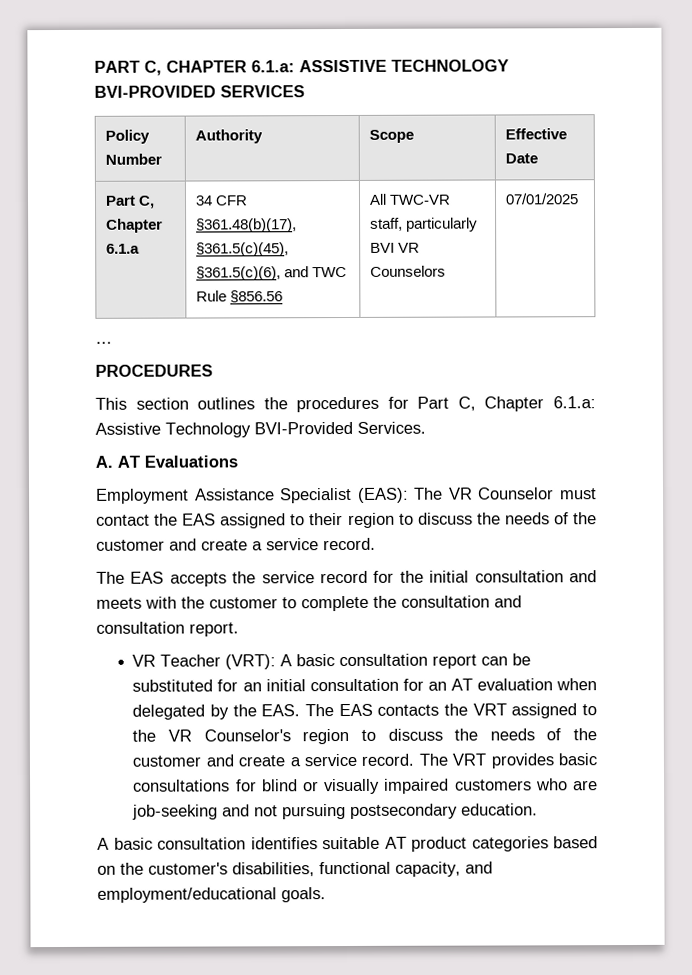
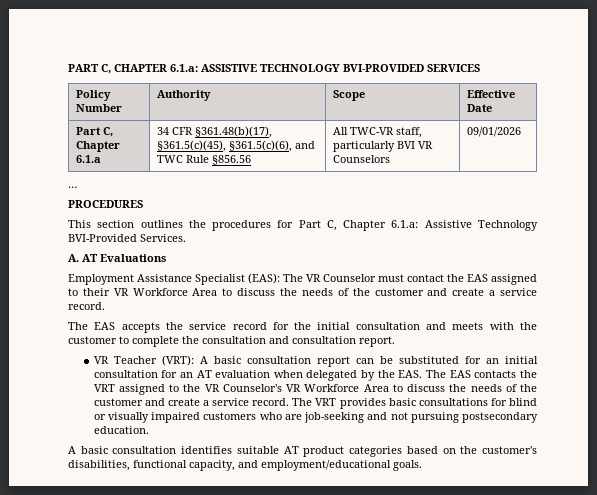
- Part C, Chapter 6.1.a | 34 CFR §361.48(b)(17), §361.5(c)(45), §361.5(c)(6), and TWC Rule §856.56 | All TWC-VR staff, particularly BVI VR Counselors | 07/01/2025
+ Part C, Chapter 6.1.a | 34 CFR §361.48(b)(17), §361.5(c)(45), §361.5(c)(6), and TWC Rule §856.56 | All TWC-VR staff, particularly BVI VR Counselors | 09/01/2026
- Employment Assistance Specialist (EAS): The VR Counselor must contact the EAS assigned to their region to discuss the needs of the customer and create a service record.
+ Employment Assistance Specialist (EAS): The VR Counselor must contact the EAS assigned to their VR Workforce Area to discuss the needs of the customer and create a service record.
- VR Teacher (VRT): A basic consultation report can be substituted for an initial consultation for an AT evaluation when delegated by the EAS. The EAS contacts the VRT assigned to the VR Counselor's region to discuss the needs of the customer and create a service record.
+ VR Teacher (VRT): A basic consultation report can be substituted for an initial consultation for an AT evaluation when delegated by the EAS. The EAS contacts the VRT assigned to the VR Counselor's VR Workforce Area to discuss the needs of the customer and create a service record.

